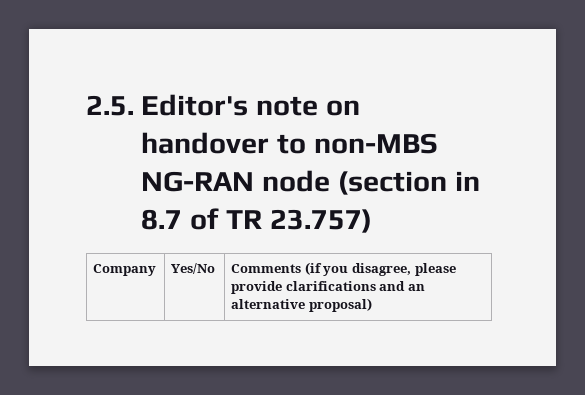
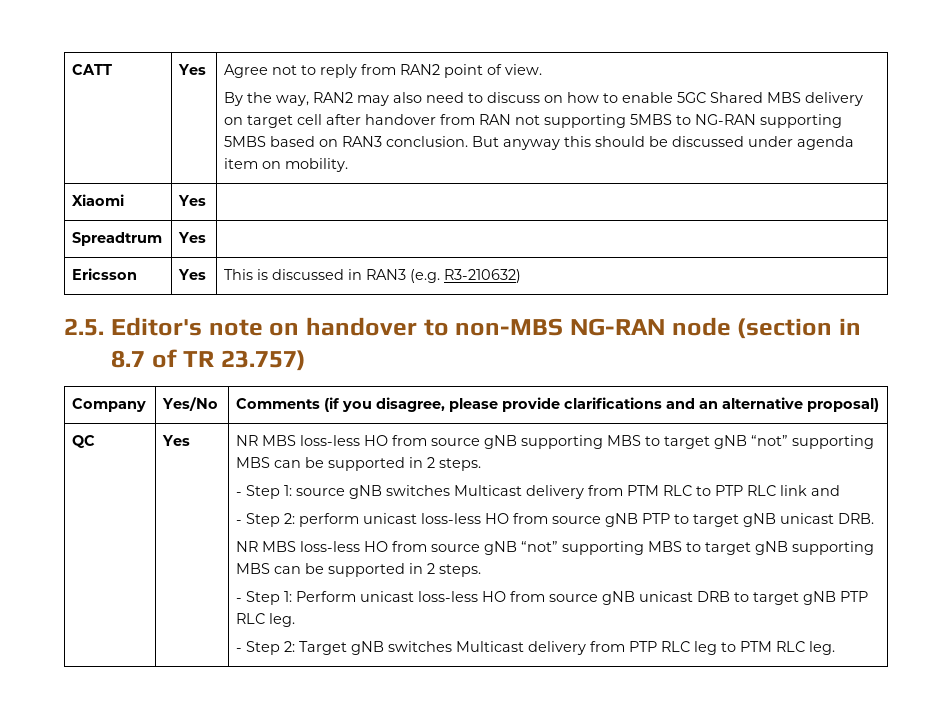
+ CATT | Yes | Agree not to reply from RAN2 point of view.
+ By the way, RAN2 may also need to discuss on how to enable 5GC Shared MBS delivery on target cell after handover from RAN not supporting 5MBS to NG-RAN supporting 5MBS based on RAN3 conclusion. But anyway this should be discussed under agenda item on mobility.
+ Xiaomi | Yes |
+ Spreadtrum | Yes |
+ Ericsson | Yes | This is discussed in RAN3 (e.g. R3-210632)
+ QC | Yes | NR MBS loss-less HO from source gNB supporting MBS to target gNB “not” supporting MBS can be supported in 2 steps.
+ - Step 1: source gNB switches Multicast delivery from PTM RLC to PTP RLC link and
+ - Step 2: perform unicast loss-less HO from source gNB PTP to target gNB unicast DRB.
+ NR MBS loss-less HO from source gNB “not” supporting MBS to target gNB supporting MBS can be supported in 2 steps.
+ - Step 1: Perform unicast loss-less HO from source gNB unicast DRB to target gNB PTP RLC leg.
+ - Step 2: Target gNB switches Multicast delivery from PTP RLC leg to PTM RLC leg.

